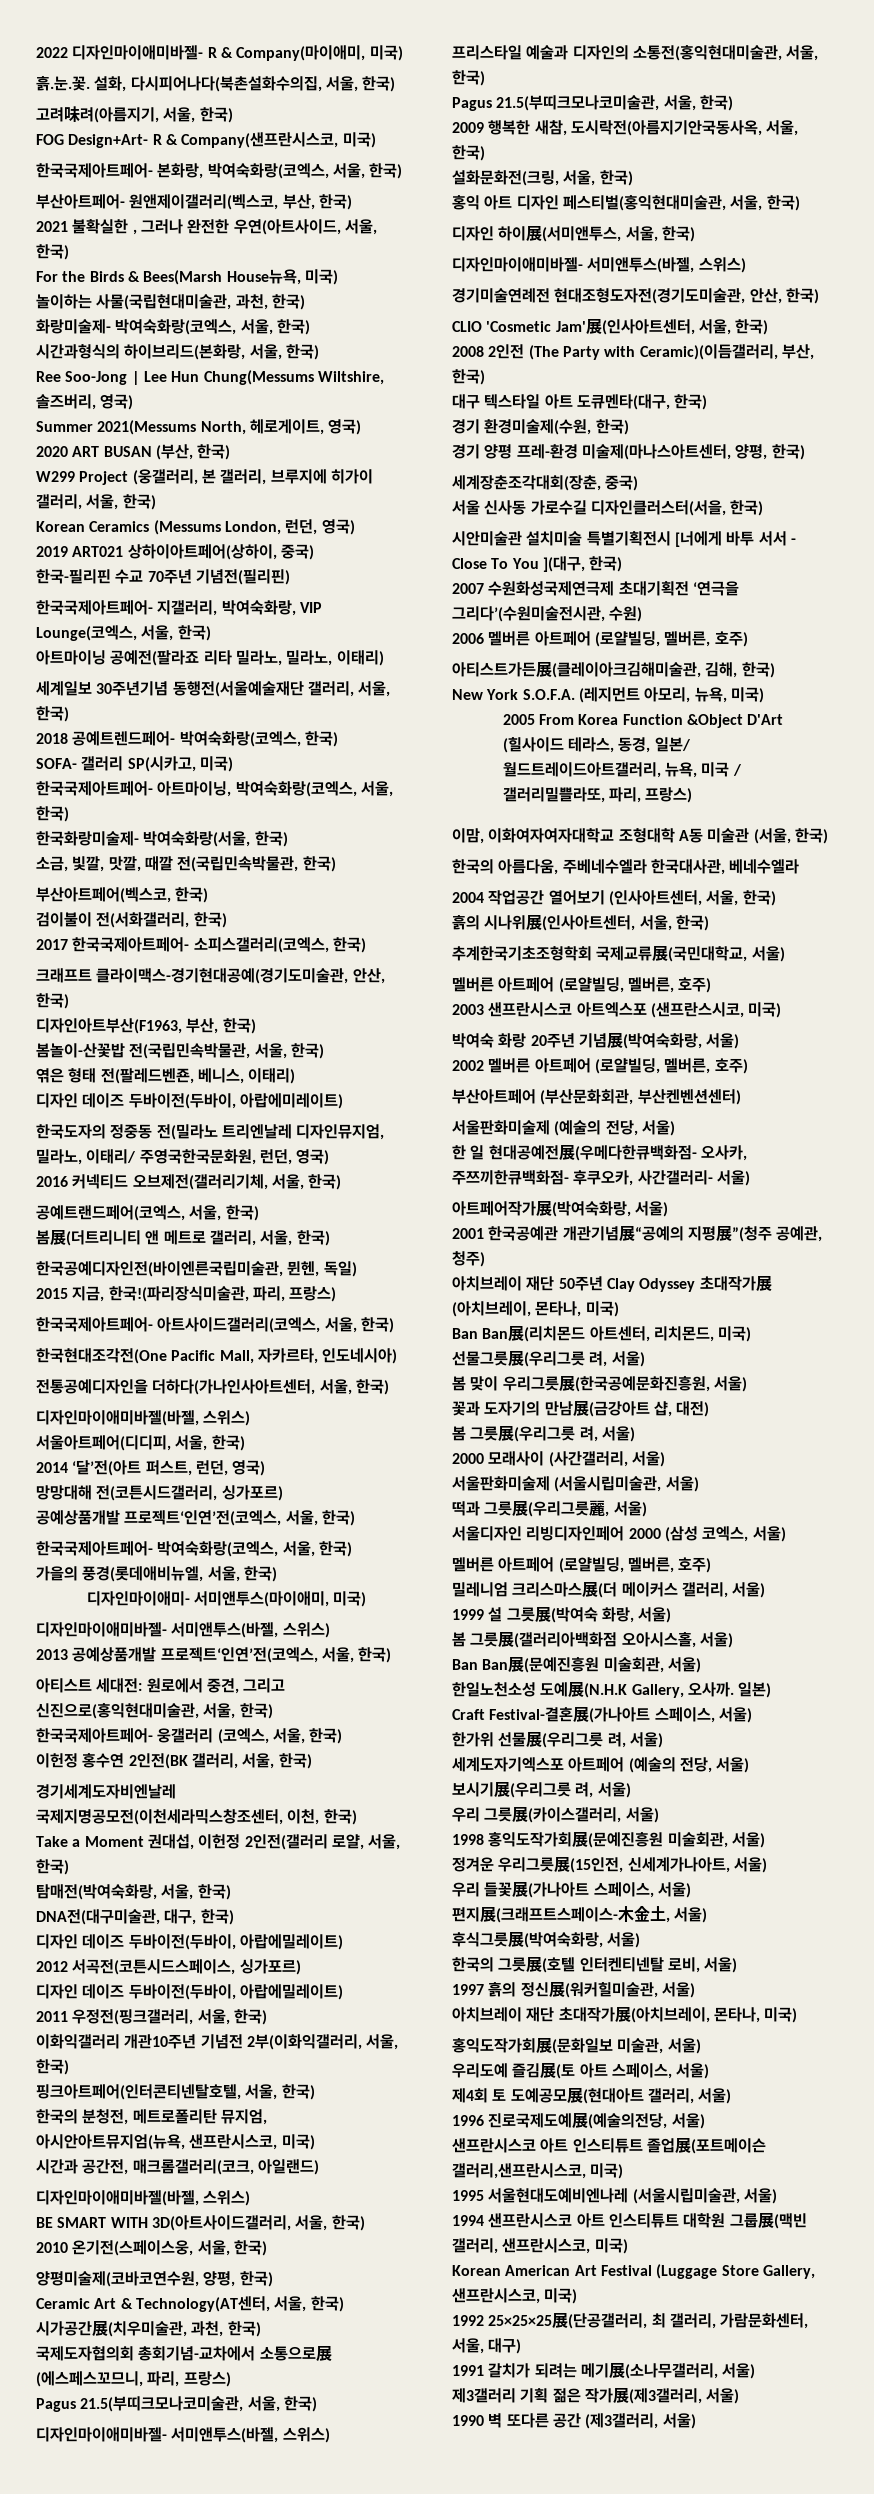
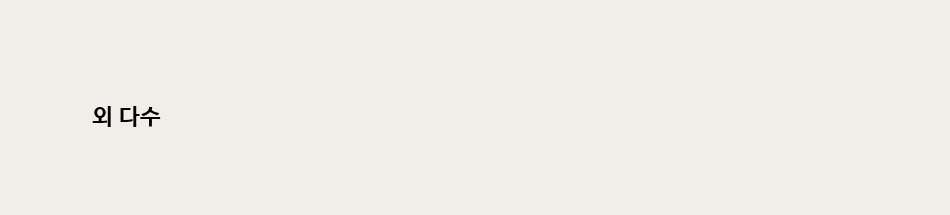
- 2022 디자인마이애미바젤- R & Company(마이애미, 미국)
- 흙.눈.꽃. 설화, 다시피어나다(북촌설화수의집, 서울, 한국)
- 고려味려(아름지기, 서울, 한국)
- FOG Design+Art- R & Company(샌프란시스코, 미국)
- 한국국제아트페어- 본화랑, 박여숙화랑(코엑스, 서울, 한국)
- 부산아트페어- 원앤제이갤러리(벡스코, 부산, 한국)
- 2021 불확실한 , 그러나 완전한 우연(아트사이드, 서울, 한국)
- For the Birds & Bees(Marsh House뉴욕, 미국)
- 놀이하는 사물(국립현대미술관, 과천, 한국)
- 화랑미술제- 박여숙화랑(코엑스, 서울, 한국)
- 시간과형식의 하이브리드(본화랑, 서울, 한국)
- Ree Soo-Jong | Lee Hun Chung(Messums Wiltshire, 솔즈버리, 영국)
- Summer 2021(Messums North, 헤로게이트, 영국)
- 2020 ART BUSAN (부산, 한국)
- W299 Project (웅갤러리, 본 갤러리, 브루지에 히가이 갤러리, 서울, 한국)
- Korean Ceramics (Messums London, 런던, 영국)
- 2019 ART021 상하이아트페어(상하이, 중국)
- 한국-필리핀 수교 70주년 기념전(필리핀)
- 한국국제아트페어- 지갤러리, 박여숙화랑, VIP Lounge(코엑스, 서울, 한국)
- 아트마이닝 공예전(팔라죠 리타 밀라노, 밀라노, 이태리)
- 세계일보 30주년기념 동행전(서울예술재단 갤러리, 서울, 한국)
- 2018 공예트렌드페어- 박여숙화랑(코엑스, 한국)
- SOFA- 갤러리 SP(시카고, 미국)
- 한국국제아트페어- 아트마이닝, 박여숙화랑(코엑스, 서울, 한국)
- 한국화랑미술제- 박여숙화랑(서울, 한국)
- 소금, 빛깔, 맛깔, 때깔 전(국립민속박물관, 한국)
- 부산아트페어(벡스코, 한국)
- 검이불이 전(서화갤러리, 한국)
- 2017 한국국제아트페어- 소피스갤러리(코엑스, 한국)
- 크래프트 클라이맥스-경기현대공예(경기도미술관, 안산, 한국)
- 디자인아트부산(F1963, 부산, 한국)
- 봄놀이-산꽃밥 전(국립민속박물관, 서울, 한국)
- 엮은 형태 전(팔레드벤죤, 베니스, 이태리)
- 디자인 데이즈 두바이전(두바이, 아랍에미레이트)
- 한국도자의 정중동 전(밀라노 트리엔날레 디자인뮤지엄, 밀라노, 이태리/ 주영국한국문화원, 런던, 영국)
- 2016 커넥티드 오브제전(갤러리기체, 서울, 한국)
- 공예트랜드페어(코엑스, 서울, 한국)
- 봄展(더트리니티 앤 메트로 갤러리, 서울, 한국)
- 한국공예디자인전(바이엔른국립미술관, 뮌헨, 독일)
- 2015 지금, 한국!(파리장식미술관, 파리, 프랑스)
- 한국국제아트페어- 아트사이드갤러리(코엑스, 서울, 한국)
- 한국현대조각전(One Pacific Mall, 자카르타, 인도네시아)
- 전통공예디자인을 더하다(가나인사아트센터, 서울, 한국)
- 디자인마이애미바젤(바젤, 스위스)
- 서울아트페어(디디피, 서울, 한국)
- 2014 ‘달’전(아트 퍼스트, 런던, 영국)
- 망망대해 전(코튼시드갤러리, 싱가포르)
- 공예상품개발 프로젝트‘인연’전(코엑스, 서울, 한국)
- 한국국제아트페어- 박여숙화랑(코엑스, 서울, 한국)
- 가을의 풍경(롯데애비뉴엘, 서울, 한국)
- 디자인마이애미- 서미앤투스(마이애미, 미국)
- 디자인마이애미바젤- 서미앤투스(바젤, 스위스)
- 2013 공예상품개발 프로젝트‘인연’전(코엑스, 서울, 한국)
- 아티스트 세대전: 원로에서 중견, 그리고 신진으로(홍익현대미술관, 서울, 한국)
- 한국국제아트페어- 웅갤러리 (코엑스, 서울, 한국)
- 이헌정 홍수연 2인전(BK 갤러리, 서울, 한국)
- 경기세계도자비엔날레 국제지명공모전(이천세라믹스창조센터, 이천, 한국)
- Take a Moment 권대섭, 이헌정 2인전(갤러리 로얄, 서울, 한국)
- 탐매전(박여숙화랑, 서울, 한국)
- DNA전(대구미술관, 대구, 한국)
- 디자인 데이즈 두바이전(두바이, 아랍에밀레이트)
- 2012 서곡전(코튼시드스페이스, 싱가포르)
- 디자인 데이즈 두바이전(두바이, 아랍에밀레이트)
- 2011 우정전(핑크갤러리, 서울, 한국)
- 이화익갤러리 개관10주년 기념전 2부(이화익갤러리, 서울, 한국)
- 핑크아트페어(인터콘티넨탈호텔, 서울, 한국)
- 한국의 분청전, 메트로폴리탄 뮤지엄, 아시안아트뮤지엄(뉴욕, 샌프란시스코, 미국)
- 시간과 공간전, 매크롬갤러리(코크, 아일랜드)
- 디자인마이애미바젤(바젤, 스위스)
- BE SMART WITH 3D(아트사이드갤러리, 서울, 한국)
- 2010 온기전(스페이스웅, 서울, 한국)
- 양평미술제(코바코연수원, 양평, 한국)
- Ceramic Art & Technology(AT센터, 서울, 한국)
- 시가공간展(치우미술관, 과천, 한국)
- 국제도자협의회 총회기념-교차에서 소통으로展(에스페스꼬므니, 파리, 프랑스)
- Pagus 21.5(부띠크모나코미술관, 서울, 한국)
- 디자인마이애미바젤- 서미앤투스(바젤, 스위스)
- 프리스타일 예술과 디자인의 소통전(홍익현대미술관, 서울, 한국)
- Pagus 21.5(부띠크모나코미술관, 서울, 한국)
- 2009 행복한 새참, 도시락전(아름지기안국동사옥, 서울, 한국)
- 설화문화전(크링, 서울, 한국)
- 홍익 아트 디자인 페스티벌(홍익현대미술관, 서울, 한국)
- 디자인 하이展(서미앤투스, 서울, 한국)
- 디자인마이애미바젤- 서미앤투스(바젤, 스위스)
- 경기미술연례전 현대조형도자전(경기도미술관, 안산, 한국)
- CLIO 'Cosmetic Jam'展(인사아트센터, 서울, 한국)
- 2008 2인전 (The Party with Ceramic)(이듬갤러리, 부산, 한국)
- 대구 텍스타일 아트 도큐멘타(대구, 한국)
- 경기 환경미술제(수원, 한국)
- 경기 양평 프레-환경 미술제(마나스아트센터, 양평, 한국)
- 세계장춘조각대회(장춘, 중국)
- 서울 신사동 가로수길 디자인클러스터(서을, 한국)
- 시안미술관 설치미술 특별기획전시 [너에게 바투 서서 - Close To You ](대구, 한국)
- 2007 수원화성국제연극제 초대기획전 ‘연극을 그리다’(수원미술전시관, 수원)
- 2006 멜버른 아트페어 (로얄빌딩, 멜버른, 호주)
- 아티스트가든展(클레이아크김해미술관, 김해, 한국)
- New York S.O.F.A. (레지먼트 아모리, 뉴욕, 미국)
- 2005 From Korea Function &Object D'Art (힐사이드 테라스, 동경, 일본/ 월드트레이드아트갤러리, 뉴욕, 미국 / 갤러리밀쁠라또, 파리, 프랑스)
- 이맘, 이화여자여자대학교 조형대학 A동 미술관 (서울, 한국)
- 한국의 아름다움, 주베네수엘라 한국대사관, 베네수엘라
- 2004 작업공간 열어보기 (인사아트센터, 서울, 한국)
- 흙의 시나위展(인사아트센터, 서울, 한국)
- 추계한국기초조형학회 국제교류展(국민대학교, 서울)
- 멜버른 아트페어 (로얄빌딩, 멜버른, 호주)
- 2003 샌프란시스코 아트엑스포 (샌프란스시코, 미국)
- 박여숙 화랑 20주년 기념展(박여숙화랑, 서울)
- 2002 멜버른 아트페어 (로얄빌딩, 멜버른, 호주)
- 부산아트페어 (부산문화회관, 부산켄벤션센터)
- 서울판화미술제 (예술의 전당, 서울)
- 한 일 현대공예전展(우메다한큐백화점- 오사카, 주쯔끼한큐백화점- 후쿠오카, 사간갤러리- 서울)
- 아트페어작가展(박여숙화랑, 서울)
- 2001 한국공예관 개관기념展“공예의 지평展”(청주 공예관, 청주)
- 아치브레이 재단 50주년 Clay Odyssey 초대작가展(아치브레이, 몬타나, 미국)
- Ban Ban展(리치몬드 아트센터, 리치몬드, 미국)
- 선물그릇展(우리그릇 려, 서울)
- 봄 맞이 우리그릇展(한국공예문화진흥원, 서울)
- 꽃과 도자기의 만남展(금강아트 샵, 대전)
- 봄 그릇展(우리그릇 려, 서울)
- 2000 모래사이 (사간갤러리, 서울)
- 서울판화미술제 (서울시립미술관, 서울)
- 떡과 그릇展(우리그릇麗, 서울)
- 서울디자인 리빙디자인페어 2000 (삼성 코엑스, 서울)
- 멜버른 아트페어 (로얄빌딩, 멜버른, 호주)
- 밀레니엄 크리스마스展(더 메이커스 갤러리, 서울)
- 1999 설 그릇展(박여숙 화랑, 서울)
- 봄 그릇展(갤러리아백화점 오아시스홀, 서울)
- Ban Ban展(문예진흥원 미술회관, 서울)
- 한일노천소성 도예展(N.H.K Gallery, 오사까. 일본)
- Craft Festival-결혼展(가나아트 스페이스, 서울)
- 한가위 선물展(우리그릇 려, 서울)
- 세계도자기엑스포 아트페어 (예술의 전당, 서울)
- 보시기展(우리그릇 려, 서울)
- 우리 그릇展(카이스갤러리, 서울)
- 1998 홍익도작가회展(문예진흥원 미술회관, 서울)
- 정겨운 우리그릇展(15인전, 신세계가나아트, 서울)
- 우리 들꽃展(가나아트 스페이스, 서울)
- 편지展(크래프트스페이스-木金土, 서울)
- 후식그릇展(박여숙화랑, 서울)
- 한국의 그릇展(호텔 인터켄티넨탈 로비, 서울)
- 1997 흙의 정신展(워커힐미술관, 서울)
- 아치브레이 재단 초대작가展(아치브레이, 몬타나, 미국)
- 홍익도작가회展(문화일보 미술관, 서울)
- 우리도예 즐김展(토 아트 스페이스, 서울)
- 제4회 토 도예공모展(현대아트 갤러리, 서울)
- 1996 진로국제도예展(예술의전당, 서울)
- 샌프란시스코 아트 인스티튜트 졸업展(포트메이슨 갤러리,샌프란시스코, 미국)
- 1995 서울현대도예비엔나레 (서울시립미술관, 서울)
- 1994 샌프란시스코 아트 인스티튜트 대학원 그룹展(맥빈 갤러리, 샌프란시스코, 미국)
- Korean American Art Festival (Luggage Store Gallery, 샌프란시스코, 미국)
- 1992 25×25×25展(단공갤러리, 최 갤러리, 가람문화센터, 서울, 대구)
- 1991 갈치가 되려는 메기展(소나무갤러리, 서울)
- 제3갤러리 기획 젊은 작가展(제3갤러리, 서울)
- 1990 벽 또다른 공간 (제3갤러리, 서울)
+ 외 다수

